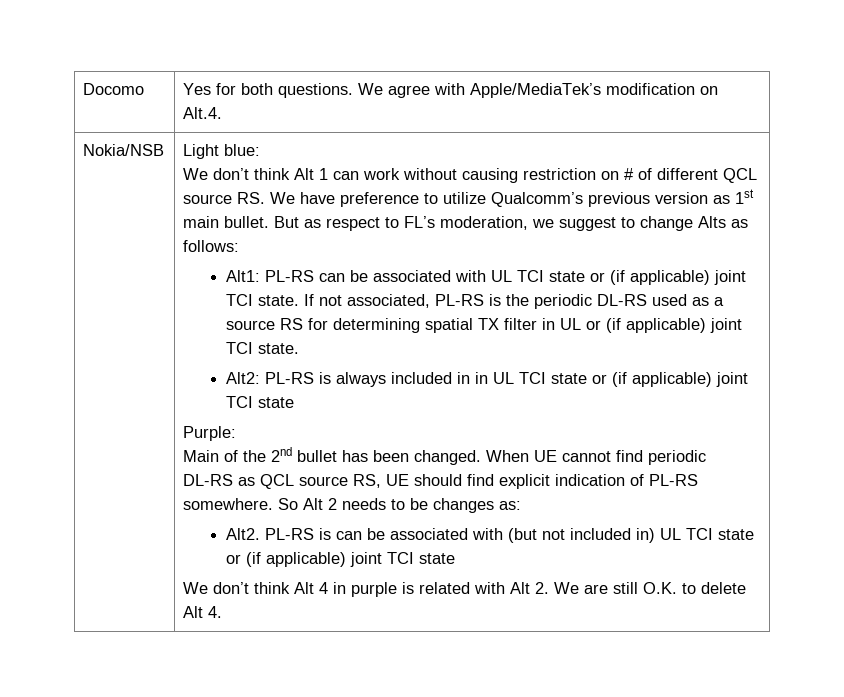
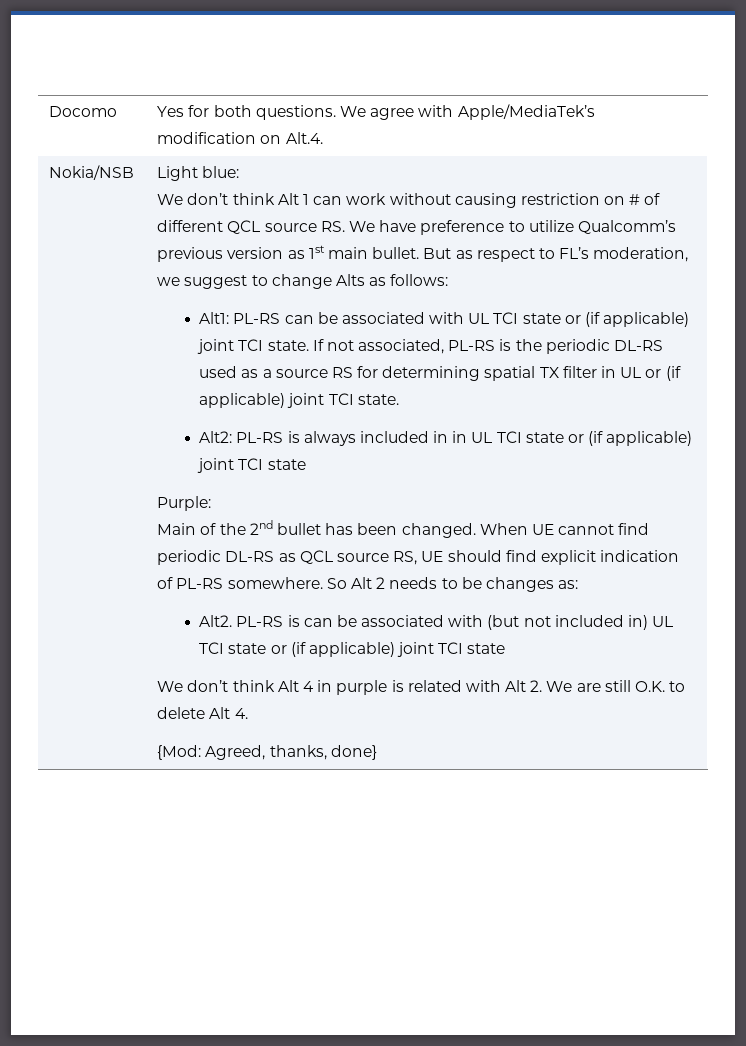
+ {Mod: Agreed, thanks, done}

